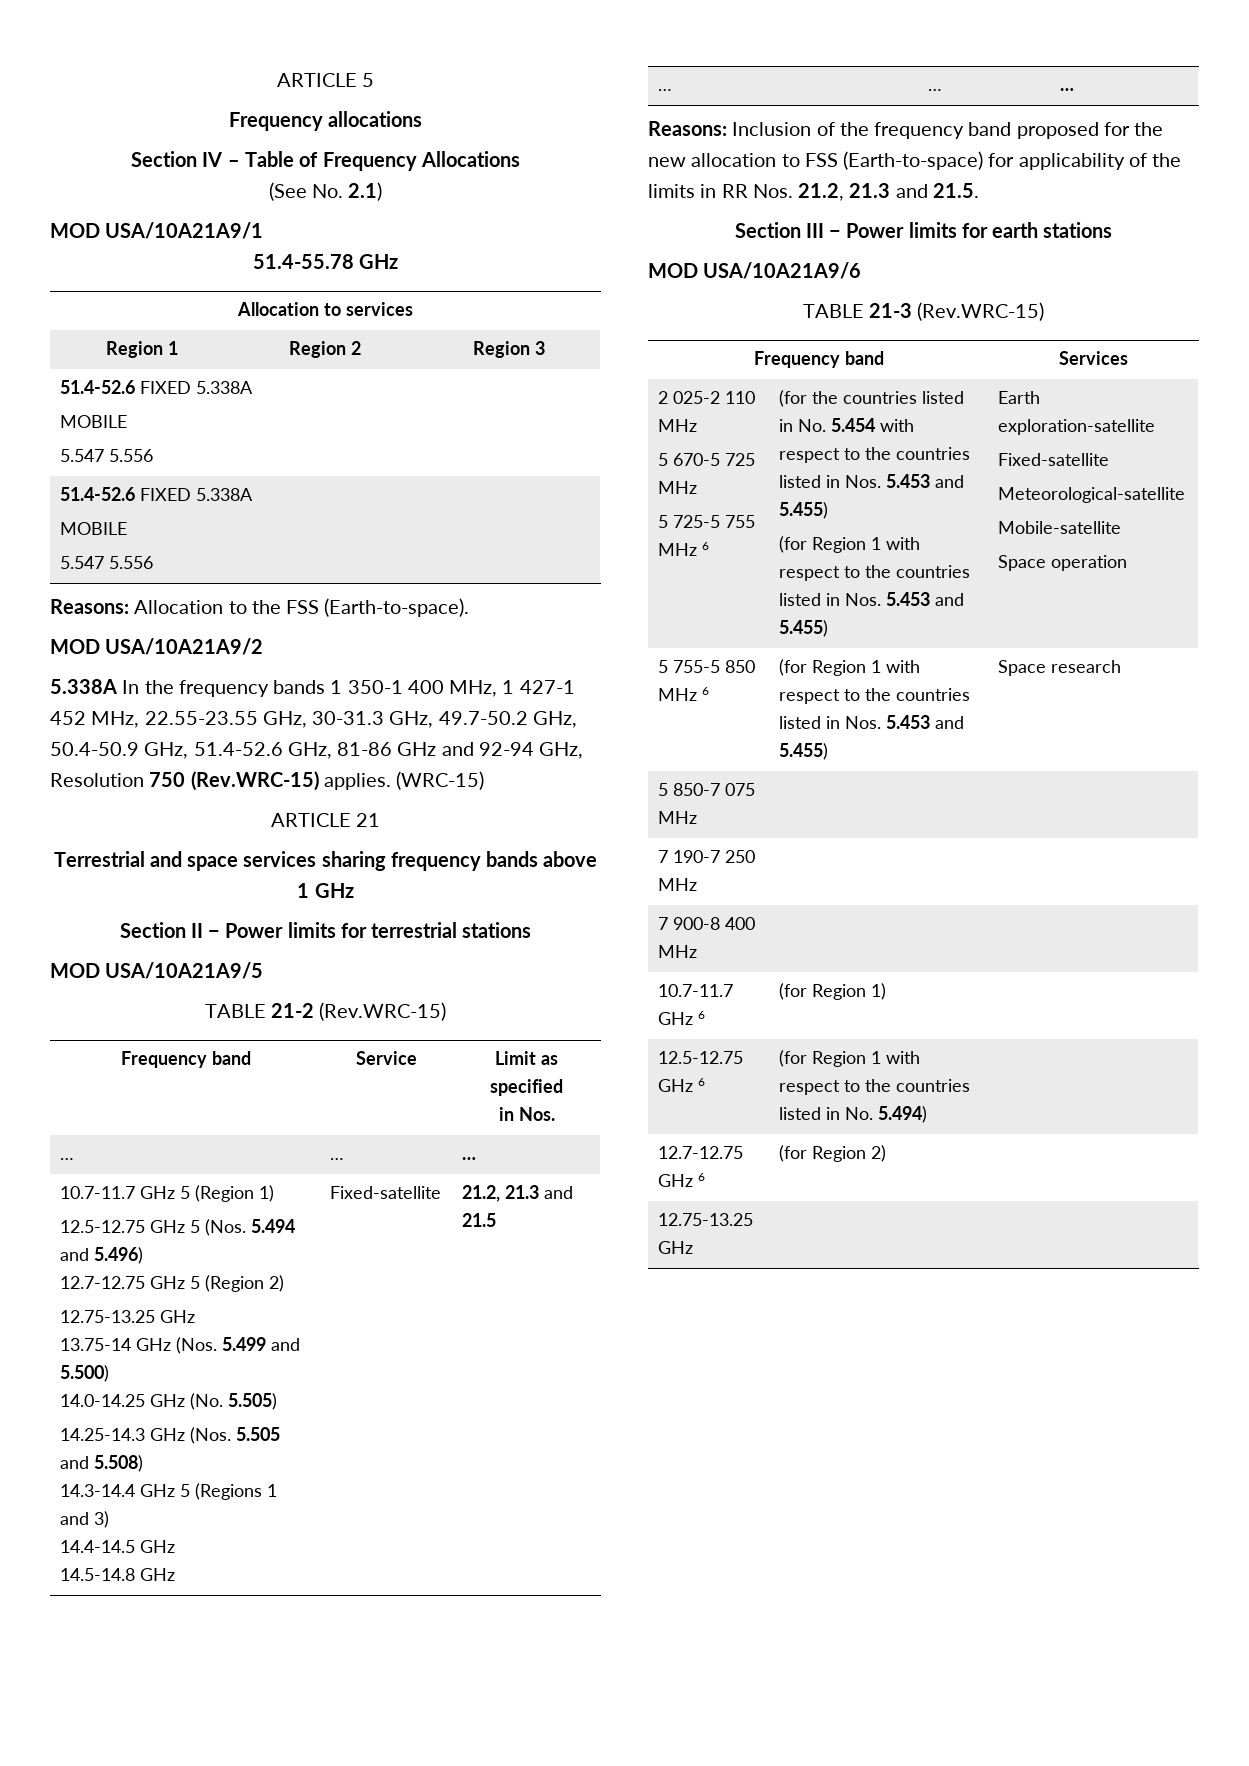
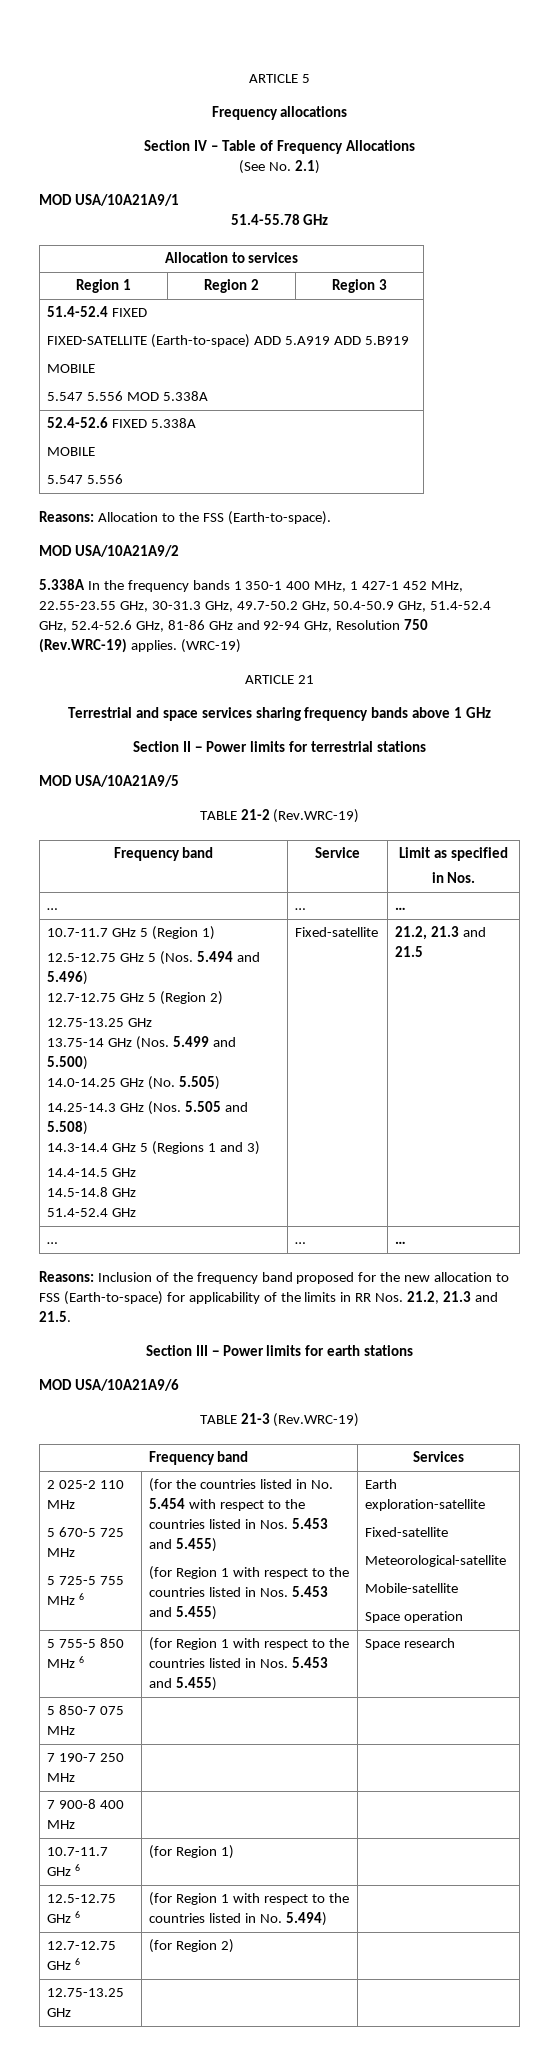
  Region 1 | Region 2 | Region 3
- 51.4-52.6 FIXED 5.338A
+ 51.4-52.4 FIXED
+ FIXED-SATELLITE (Earth-to-space) ADD 5.A919 ADD 5.B919
  MOBILE
- 5.547 5.556
- 51.4-52.6 FIXED 5.338A
+ 5.547 5.556 MOD 5.338A
+ 52.4-52.6 FIXED 5.338A
- 5.338A In the frequency bands 1 350-1 400 MHz, 1 427-1 452 MHz, 22.55-23.55 GHz, 30-31.3 GHz, 49.7-50.2 GHz, 50.4-50.9 GHz, 51.4-52.6 GHz, 81-86 GHz and 92-94 GHz, Resolution 750 (Rev.WRC-15) applies. (WRC-15)
+ 5.338A In the frequency bands 1 350-1 400 MHz, 1 427-1 452 MHz, 22.55-23.55 GHz, 30-31.3 GHz, 49.7-50.2 GHz, 50.4-50.9 GHz, 51.4-52.4 GHz, 52.4-52.6 GHz, 81-86 GHz and 92-94 GHz, Resolution 750 (Rev.WRC-19) applies. (WRC-19)
- TABLE 21-2 (Rev.WRC-15)
+ TABLE 21-2 (Rev.WRC-19)
+ 51.4-52.4 GHz
- TABLE 21-3 (Rev.WRC-15)
+ TABLE 21-3 (Rev.WRC-19)

